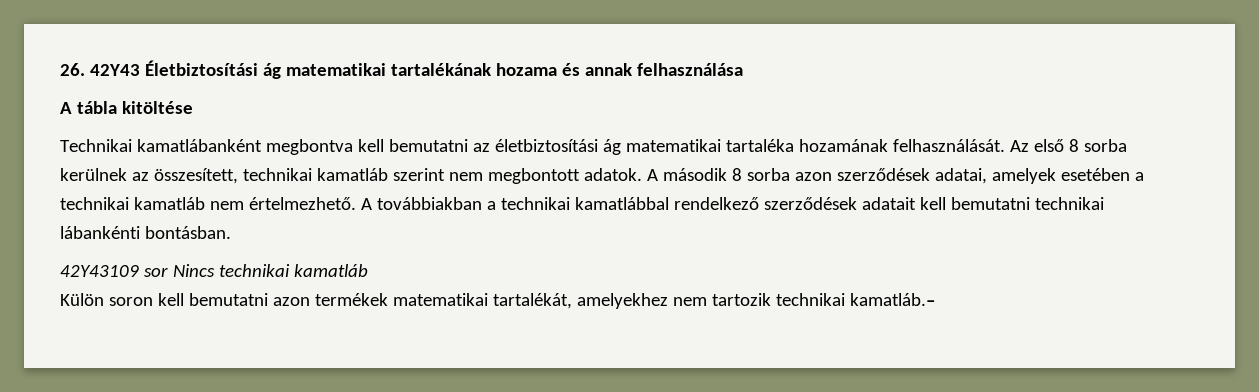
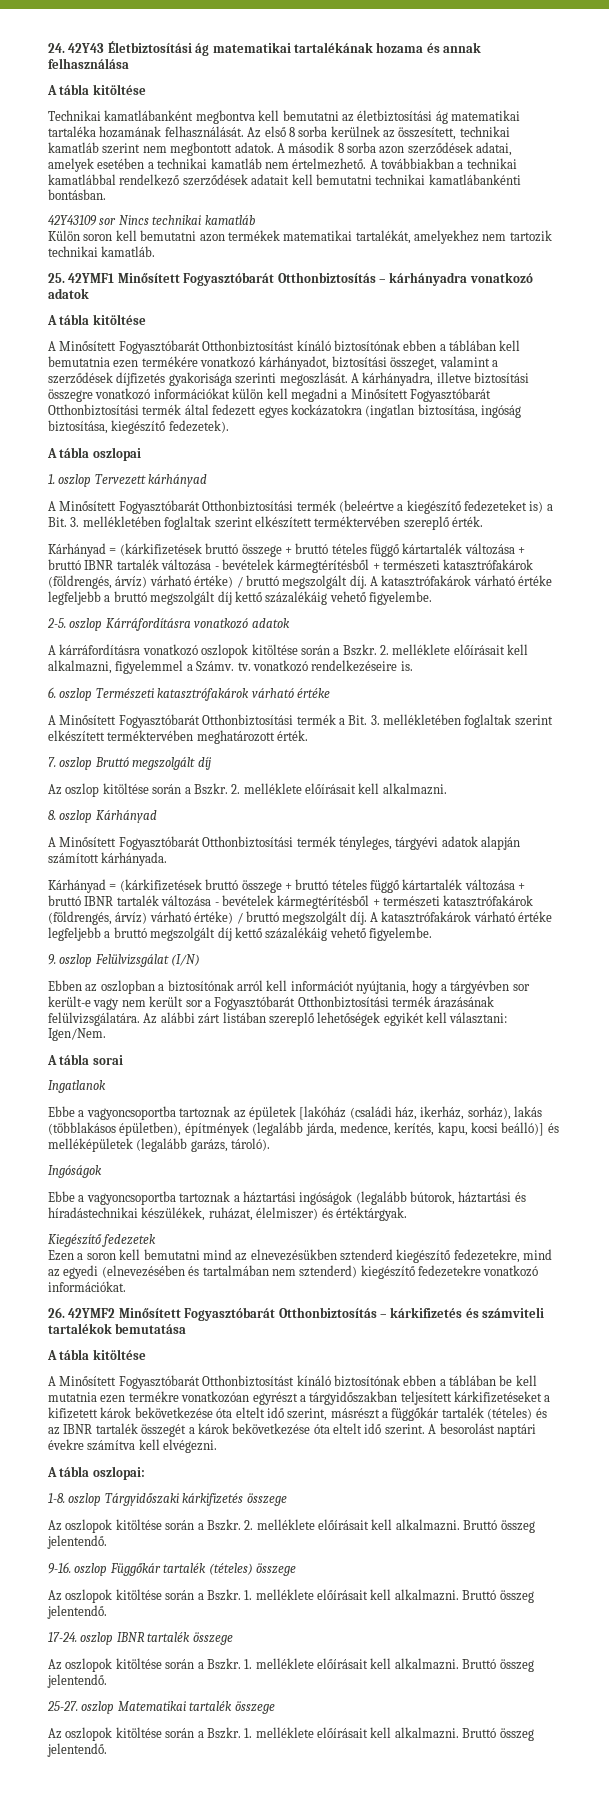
- 26. 42Y43 Életbiztosítási ág matematikai tartalékának hozama és annak felhasználása
+ 24. 42Y43 Életbiztosítási ág matematikai tartalékának hozama és annak felhasználása
- A továbbiakban a technikai kamatlábbal rendelkező szerződések adatait kell bemutatni technikai lábankénti bontásban.
+ A továbbiakban a technikai kamatlábbal rendelkező szerződések adatait kell bemutatni technikai kamatlábankénti bontásban.
- Külön soron kell bemutatni azon termékek matematikai tartalékát, amelyekhez nem tartozik technikai kamatláb.–
+ Külön soron kell bemutatni azon termékek matematikai tartalékát, amelyekhez nem tartozik technikai kamatláb.
+ 25. 42YMF1 Minősített Fogyasztóbarát Otthonbiztosítás – kárhányadra vonatkozó adatok
+ A tábla kitöltése
+ A Minősített Fogyasztóbarát Otthonbiztosítást kínáló biztosítónak ebben a táblában kell bemutatnia ezen termékére vonatkozó kárhányadot, biztosítási összeget, valamint a szerződések díjfizetés gyakorisága szerinti megoszlását. A kárhányadra, illetve biztosítási összegre vonatkozó információkat külön kell megadni a Minősített Fogyasztóbarát Otthonbiztosítási termék által fedezett egyes kockázatokra (ingatlan biztosítása, ingóság biztosítása, kiegészítő fedezetek).
+ A tábla oszlopai
+ 1. oszlop Tervezett kárhányad
+ A Minősített Fogyasztóbarát Otthonbiztosítási termék (beleértve a kiegészítő fedezeteket is) a Bit. 3. mellékletében foglaltak szerint elkészített terméktervében szereplő érték.
+ Kárhányad = (kárkifizetések bruttó összege + bruttó tételes függő kártartalék változása + bruttó IBNR tartalék változása - bevételek kármegtérítésből + természeti katasztrófakárok (földrengés, árvíz) várható értéke) / bruttó megszolgált díj. A katasztrófakárok várható értéke legfeljebb a bruttó megszolgált díj kettő százalékáig vehető figyelembe.
+ 2-5. oszlop Kárráfordításra vonatkozó adatok
+ A kárráfordításra vonatkozó oszlopok kitöltése során a Bszkr. 2. melléklete előírásait kell alkalmazni, figyelemmel a Számv. tv. vonatkozó rendelkezéseire is.
+ 6. oszlop Természeti katasztrófakárok várható értéke
+ A Minősített Fogyasztóbarát Otthonbiztosítási termék a Bit. 3. mellékletében foglaltak szerint elkészített terméktervében meghatározott érték.
+ 7. oszlop Bruttó megszolgált díj
+ Az oszlop kitöltése során a Bszkr. 2. melléklete előírásait kell alkalmazni.
+ 8. oszlop Kárhányad
+ A Minősített Fogyasztóbarát Otthonbiztosítási termék tényleges, tárgyévi adatok alapján számított kárhányada.
+ Kárhányad = (kárkifizetések bruttó összege + bruttó tételes függő kártartalék változása + bruttó IBNR tartalék változása - bevételek kármegtérítésből + természeti katasztrófakárok (földrengés, árvíz) várható értéke) / bruttó megszolgált díj. A katasztrófakárok várható értéke legfeljebb a bruttó megszolgált díj kettő százalékáig vehető figyelembe.
+ 9. oszlop Felülvizsgálat (I/N)
+ Ebben az oszlopban a biztosítónak arról kell információt nyújtania, hogy a tárgyévben sor került-e vagy nem került sor a Fogyasztóbarát Otthonbiztosítási termék árazásának felülvizsgálatára. Az alábbi zárt listában szereplő lehetőségek egyikét kell választani: Igen/Nem.
+ A tábla sorai
+ Ingatlanok
+ Ebbe a vagyoncsoportba tartoznak az épületek [lakóház (családi ház, ikerház, sorház), lakás (többlakásos épületben), építmények (legalább járda, medence, kerítés, kapu, kocsi beálló)] és melléképületek (legalább garázs, tároló).
+ Ingóságok
+ Ebbe a vagyoncsoportba tartoznak a háztartási ingóságok (legalább bútorok, háztartási és híradástechnikai készülékek, ruházat, élelmiszer) és értéktárgyak.
+ Kiegészítő fedezetek
+ Ezen a soron kell bemutatni mind az elnevezésükben sztenderd kiegészítő fedezetekre, mind az egyedi (elnevezésében és tartalmában nem sztenderd) kiegészítő fedezetekre vonatkozó információkat.
+ 26. 42YMF2 Minősített Fogyasztóbarát Otthonbiztosítás – kárkifizetés és számviteli tartalékok bemutatása
+ A tábla kitöltése
+ A Minősített Fogyasztóbarát Otthonbiztosítást kínáló biztosítónak ebben a táblában be kell mutatnia ezen termékre vonatkozóan egyrészt a tárgyidőszakban teljesített kárkifizetéseket a kifizetett károk bekövetkezése óta eltelt idő szerint, másrészt a függőkár tartalék (tételes) és az IBNR tartalék összegét a károk bekövetkezése óta eltelt idő szerint. A besorolást naptári évekre számítva kell elvégezni.
+ A tábla oszlopai:
+ 1-8. oszlop Tárgyidőszaki kárkifizetés összege
+ Az oszlopok kitöltése során a Bszkr. 2. melléklete előírásait kell alkalmazni. Bruttó összeg jelentendő.
+ 9-16. oszlop Függőkár tartalék (tételes) összege
+ Az oszlopok kitöltése során a Bszkr. 1. melléklete előírásait kell alkalmazni. Bruttó összeg jelentendő.
+ 17-24. oszlop IBNR tartalék összege
+ Az oszlopok kitöltése során a Bszkr. 1. melléklete előírásait kell alkalmazni. Bruttó összeg jelentendő.
+ 25-27. oszlop Matematikai tartalék összege
+ Az oszlopok kitöltése során a Bszkr. 1. melléklete előírásait kell alkalmazni. Bruttó összeg jelentendő.

